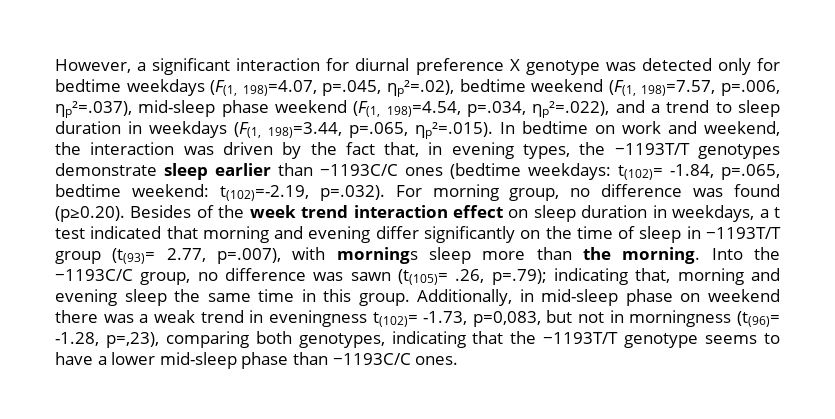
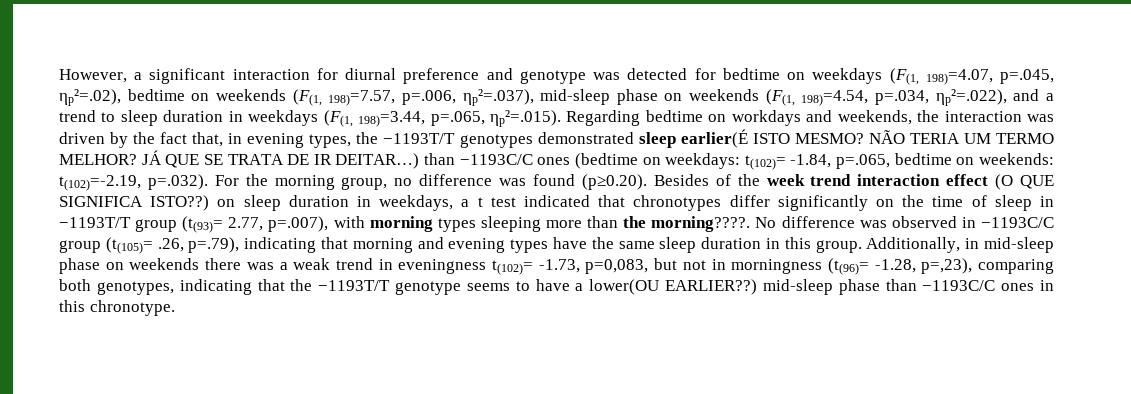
- However, a significant interaction for diurnal preference X genotype was detected only for bedtime weekdays (F(1, 198)=4.07, p=.045, ηp²=.02), bedtime weekend (F(1, 198)=7.57, p=.006, ηp²=.037), mid-sleep phase weekend (F(1, 198)=4.54, p=.034, ηp²=.022), and a trend to sleep duration in weekdays (F(1, 198)=3.44, p=.065, ηp²=.015). In bedtime on work and weekend, the interaction was driven by the fact that, in evening types, the −1193T/T genotypes demonstrate sleep earlier than −1193C/C ones (bedtime weekdays:
+ However, a significant interaction for diurnal preference and genotype was detected for bedtime on weekdays (F(1, 198)=4.07, p=.045, ηp²=.02), bedtime on weekends (F(1, 198)=7.57, p=.006, ηp²=.037), mid-sleep phase on weekends (F(1, 198)=4.54, p=.034, ηp²=.022), and a trend to sleep duration in weekdays (F(1, 198)=3.44, p=.065, ηp²=.015). Regarding bedtime on workdays and weekends, the interaction was driven by the fact that, in evening types, the −1193T/T genotypes demonstrated sleep earlier(É ISTO MESMO? NÃO TERIA UM TERMO MELHOR? JÁ QUE SE TRATA DE IR DEITAR…) than −1193C/C ones (bedtime on weekdays:
- t(102)= -1.84, p=.065, bedtime weekend:
+ t(102)= -1.84, p=.065, bedtime on weekends:
- t(102)=-2.19, p=.032). For morning group, no difference was found (p≥0.20). Besides of the week trend interaction effect on sleep duration in weekdays, a t test indicated that morning and evening differ significantly on the time of sleep in −1193T/T group (t(93)= 2.77, p=.007), with mornings sleep more than the morning. Into the −1193C/C group, no difference was sawn (t(105)= .26, p=.79); indicating that, morning and evening sleep the same time in this group.
+ t(102)=-2.19, p=.032). For the morning group, no difference was found (p≥0.20). Besides of the week trend interaction effect (O QUE SIGNIFICA ISTO??) on sleep duration in weekdays, a t test indicated that chronotypes differ significantly on the time of sleep in −1193T/T group (t(93)= 2.77, p=.007), with morning types sleeping more than the morning????. No difference was observed in −1193C/C group (t(105)= .26, p=.79), indicating that morning and evening types have the same sleep duration in this group.
- Additionally, in mid-sleep phase on weekend there was a weak trend in eveningness t(102)= -1.73, p=0,083, but not in morningness (t(96)= -1.28, p=,23), comparing both genotypes, indicating that the −1193T/T genotype seems to have a lower mid-sleep phase than −1193C/C ones.
+ Additionally, in mid-sleep phase on weekends there was a weak trend in eveningness t(102)= -1.73, p=0,083, but not in morningness (t(96)= -1.28, p=,23), comparing both genotypes, indicating that the −1193T/T genotype seems to have a lower(OU EARLIER??) mid-sleep phase than −1193C/C ones in this chronotype.

